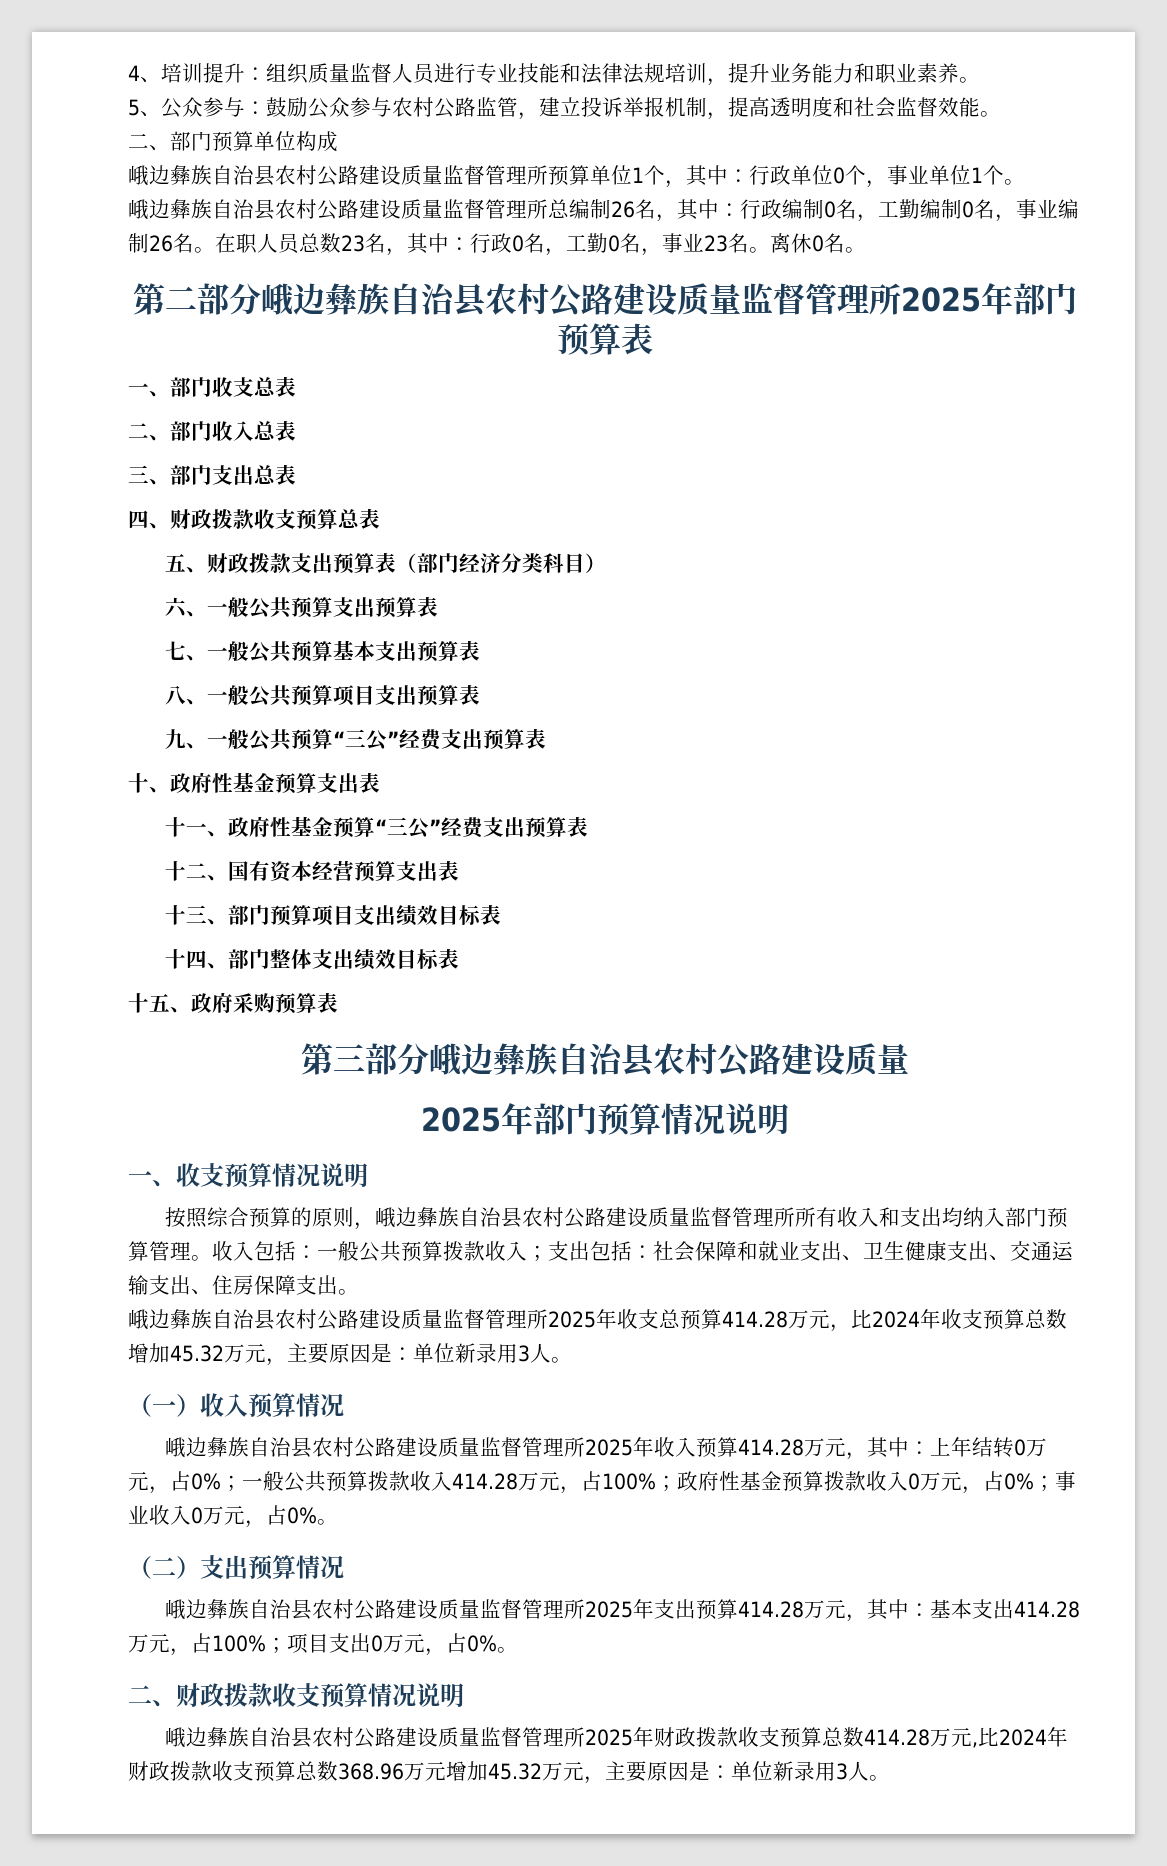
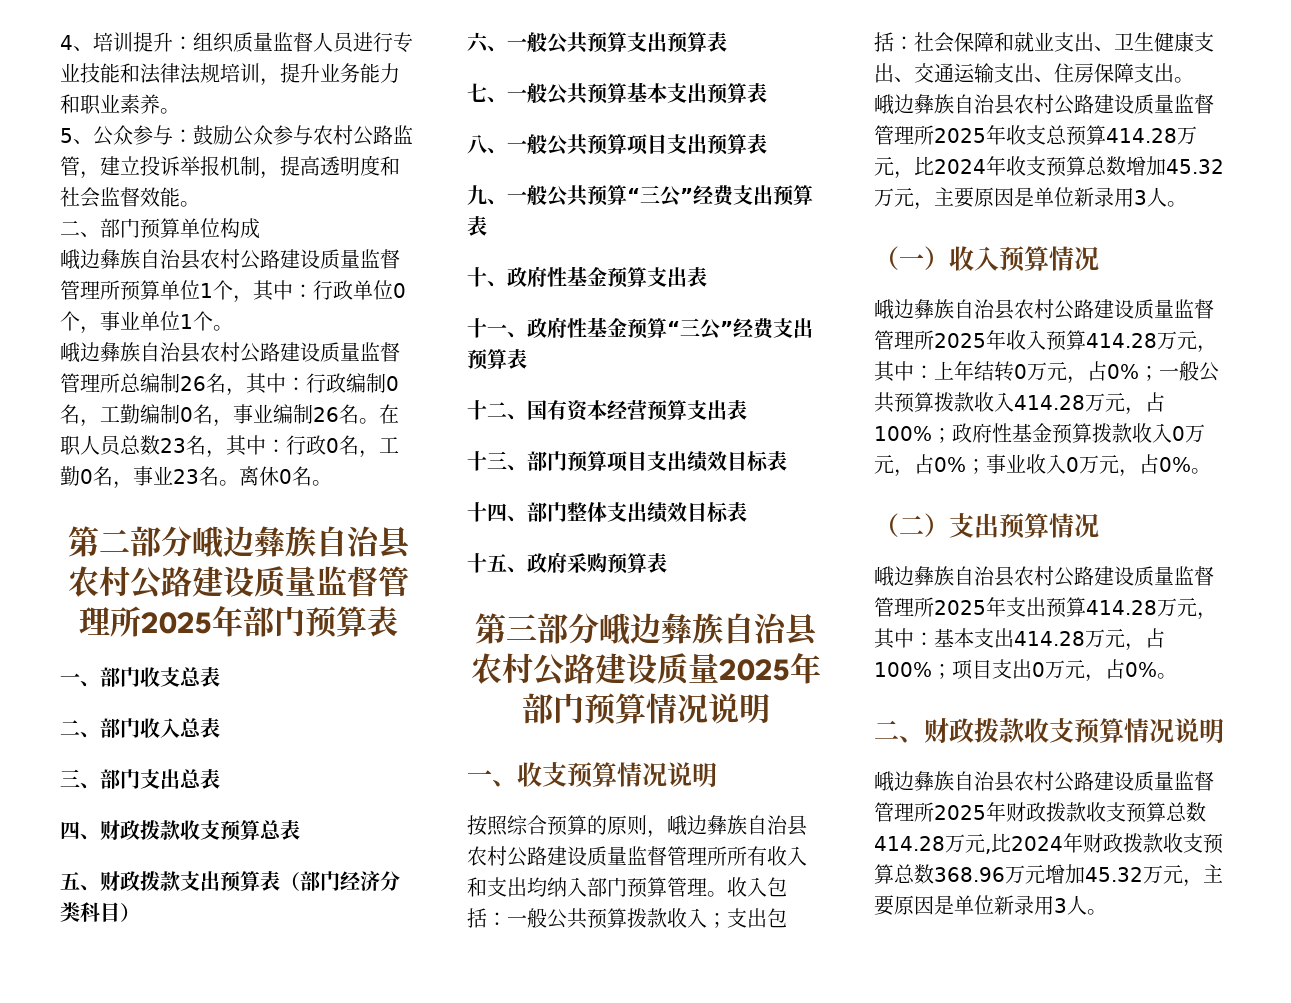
- 第三部分峨边彝族自治县农村公路建设质量
- 2025年部门预算情况说明
+ 第三部分峨边彝族自治县农村公路建设质量2025年部门预算情况说明
- 峨边彝族自治县农村公路建设质量监督管理所2025年收支总预算414.28万元，比2024年收支预算总数增加45.32万元，主要原因是：单位新录用3人。
+ 峨边彝族自治县农村公路建设质量监督管理所2025年收支总预算414.28万元，比2024年收支预算总数增加45.32万元，主要原因是单位新录用3人。
- 峨边彝族自治县农村公路建设质量监督管理所2025年财政拨款收支预算总数414.28万元,比2024年财政拨款收支预算总数368.96万元增加45.32万元，主要原因是：单位新录用3人。
+ 峨边彝族自治县农村公路建设质量监督管理所2025年财政拨款收支预算总数414.28万元,比2024年财政拨款收支预算总数368.96万元增加45.32万元，主要原因是单位新录用3人。

